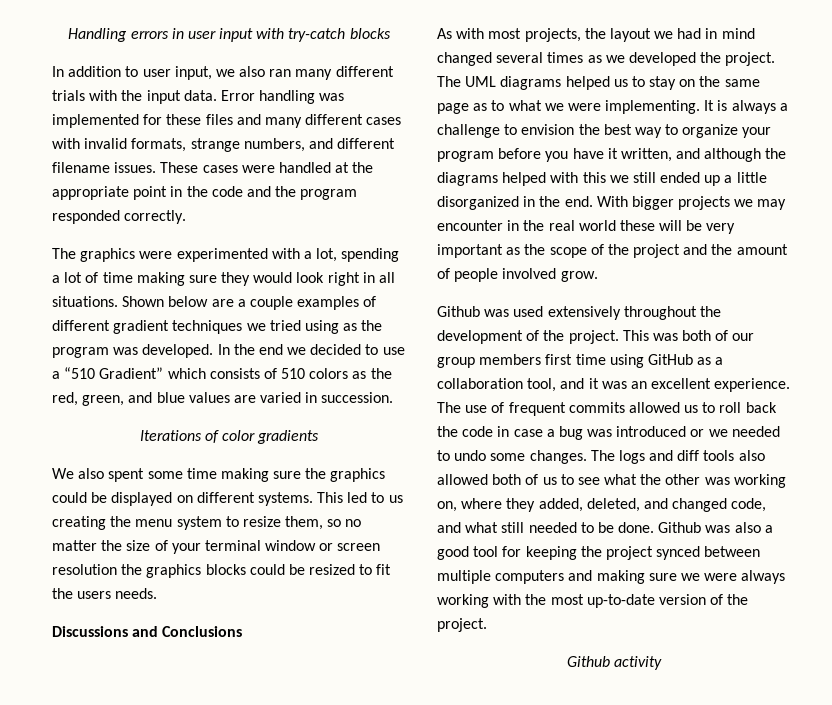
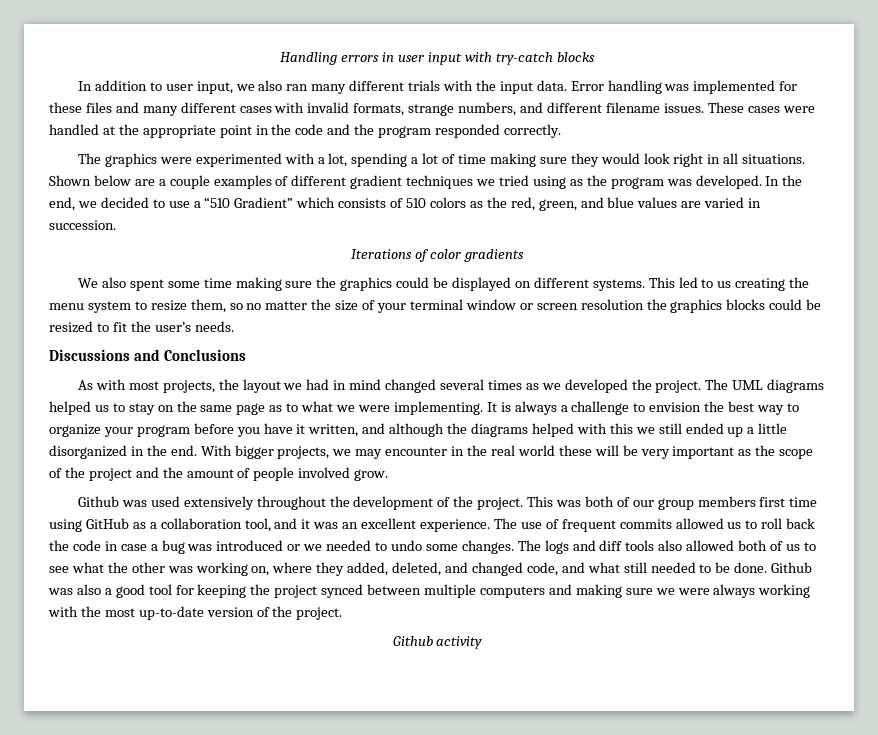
- In the end we decided to use a “510 Gradient” which consists of 510 colors as the red, green, and blue values are varied in succession.
+ In the end, we decided to use a “510 Gradient” which consists of 510 colors as the red, green, and blue values are varied in succession.
- This led to us creating the menu system to resize them, so no matter the size of your terminal window or screen resolution the graphics blocks could be resized to fit the users needs.
+ This led to us creating the menu system to resize them, so no matter the size of your terminal window or screen resolution the graphics blocks could be resized to fit the user’s needs.
- With bigger projects we may encounter in the real world these will be very important as the scope of the project and the amount of people involved grow.
+ With bigger projects, we may encounter in the real world these will be very important as the scope of the project and the amount of people involved grow.

